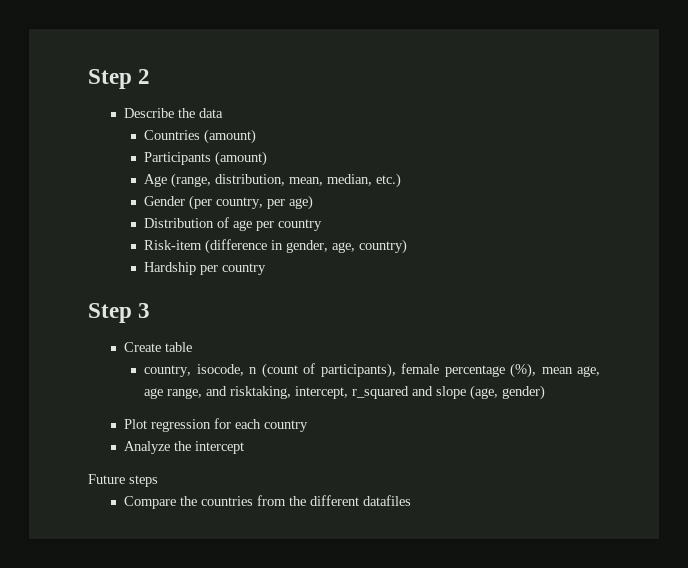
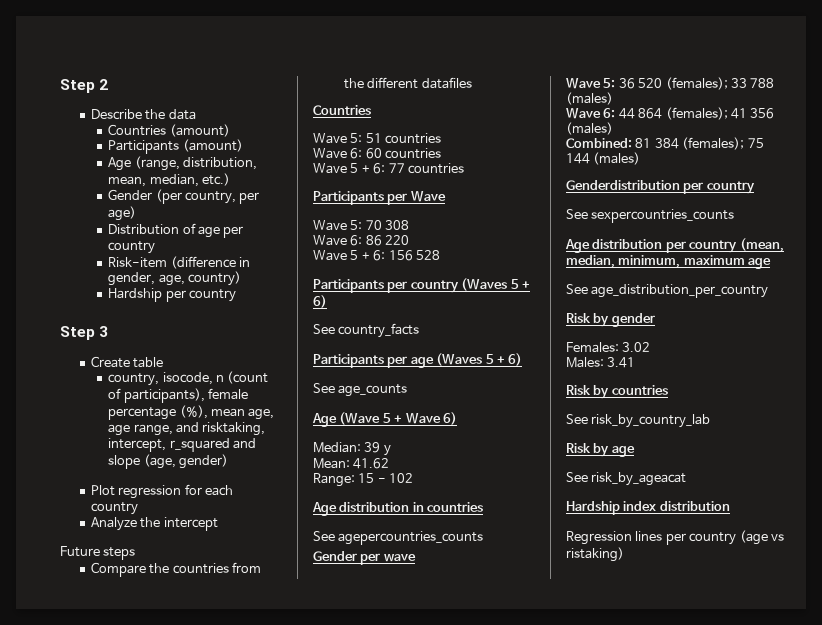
  Compare the countries from the different datafiles
+ Countries
+ Wave 5: 51 countries
+ Wave 6: 60 countries
+ Wave 5 + 6: 77 countries
+ Participants per Wave
+ Wave 5: 70 308
+ Wave 6: 86 220
+ Wave 5 + 6: 156 528
+ Participants per country (Waves 5 + 6)
+ See country_facts
+ Participants per age (Waves 5 + 6)
+ See age_counts
+ Age (Wave 5 + Wave 6)
+ Median: 39 y
+ Mean: 41.62
+ Range: 15 - 102
+ Age distribution in countries
+ See agepercountries_counts
+ Gender per wave
+ Wave 5: 36 520 (females); 33 788 (males)
+ Wave 6: 44 864 (females); 41 356 (males)
+ Combined: 81 384 (females); 75 144 (males)
+ Genderdistribution per country
+ See sexpercountries_counts
+ Age distribution per country (mean, median, minimum, maximum age
+ See age_distribution_per_country
+ Risk by gender
+ Females: 3.02
+ Males: 3.41
+ Risk by countries
+ See risk_by_country_lab
+ Risk by age
+ See risk_by_ageacat
+ Hardship index distribution
+ Regression lines per country (age vs ristaking)

